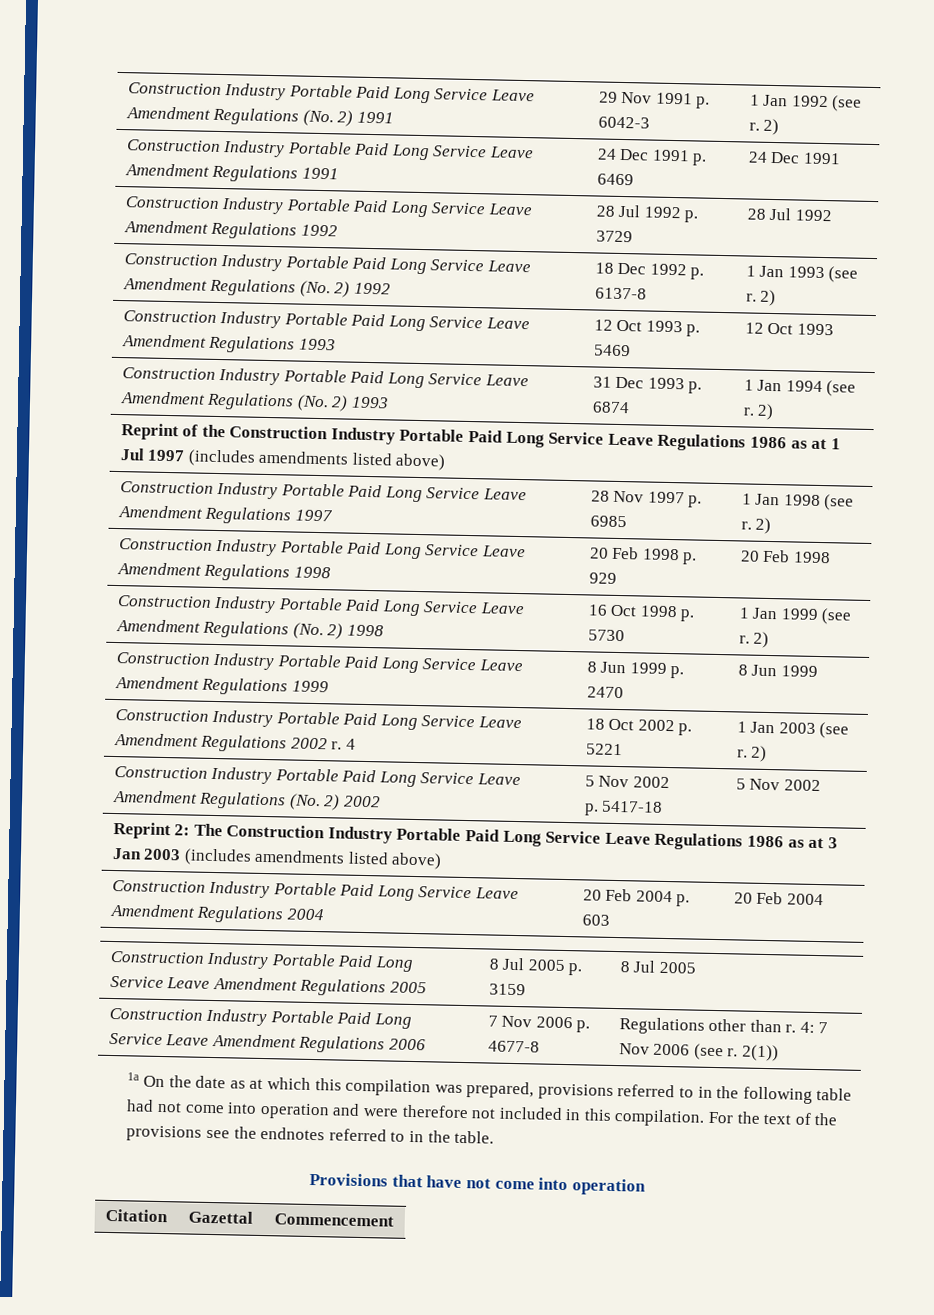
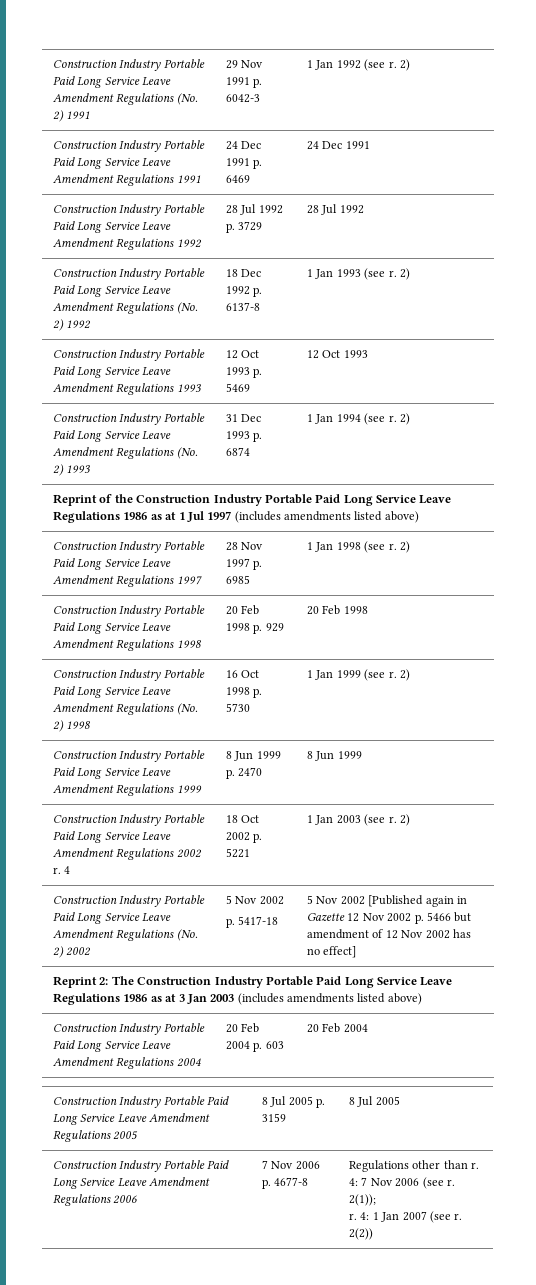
  Construction Industry Portable Paid Long Service Leave Amendment Regulations (No. 2) 2002 | 5 Nov 2002
- p. 5417-18 | 5 Nov 2002
+ p. 5417-18 | 5 Nov 2002 [Published again in Gazette 12 Nov 2002 p. 5466 but amendment of 12 Nov 2002 has no effect]
- Construction Industry Portable Paid Long Service Leave Amendment Regulations 2006 | 7 Nov 2006 p. 4677-8 | Regulations other than r. 4: 7 Nov 2006 (see r. 2(1))
- 1a On the date as at which this compilation was prepared, provisions referred to in the following table had not come into operation and were therefore not included in this compilation. For the text of the provisions see the endnotes referred to in the table.
- Provisions that have not come into operation
- Citation | Gazettal | Commencement
+ Construction Industry Portable Paid Long Service Leave Amendment Regulations 2006 | 7 Nov 2006 p. 4677-8 | Regulations other than r. 4: 7 Nov 2006 (see r. 2(1));
+ r. 4: 1 Jan 2007 (see r. 2(2))

